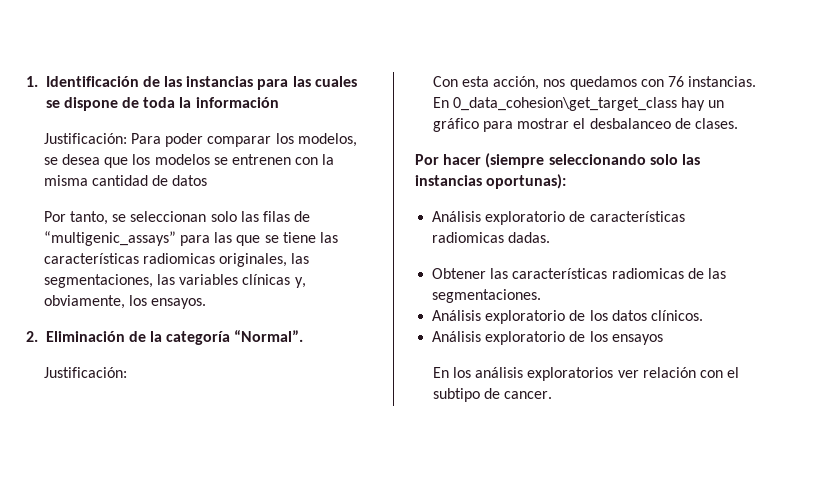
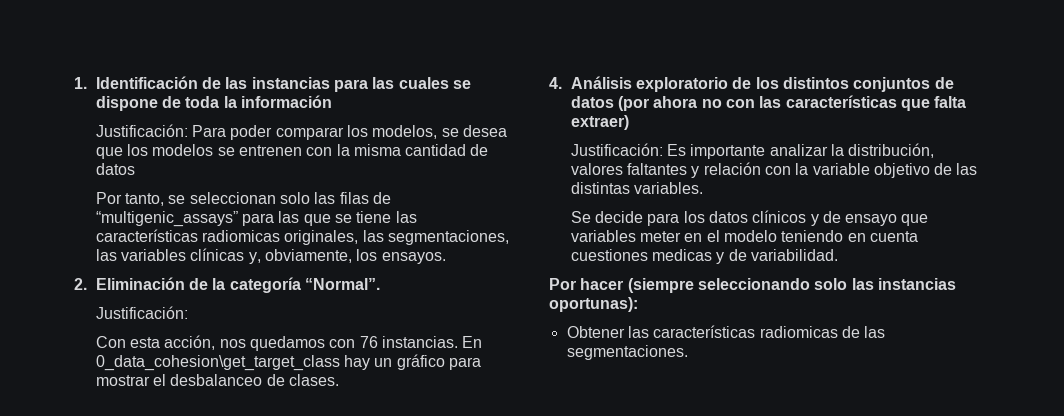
+ 4. Análisis exploratorio de los distintos conjuntos de datos (por ahora no con las características que falta extraer)
+ Justificación: Es importante analizar la distribución, valores faltantes y relación con la variable objetivo de las distintas variables.
+ Se decide para los datos clínicos y de ensayo que variables meter en el modelo teniendo en cuenta cuestiones medicas y de variabilidad.
- Análisis exploratorio de características radiomicas dadas.
- Análisis exploratorio de los datos clínicos.
- Análisis exploratorio de los ensayos
- En los análisis exploratorios ver relación con el subtipo de cancer.

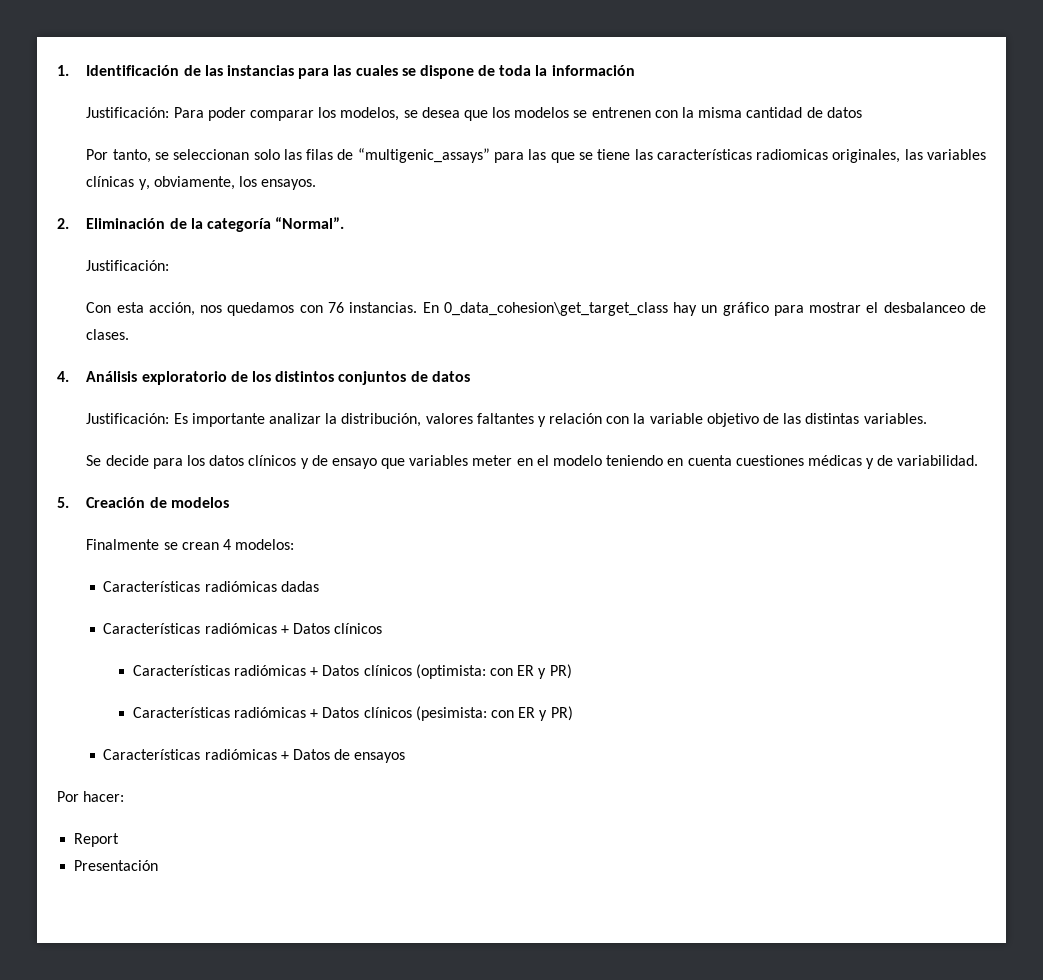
- Por tanto, se seleccionan solo las filas de “multigenic_assays” para las que se tiene las características radiomicas originales, las segmentaciones, las variables clínicas y, obviamente, los ensayos.
+ Por tanto, se seleccionan solo las filas de “multigenic_assays” para las que se tiene las características radiomicas originales, las variables clínicas y, obviamente, los ensayos.
- 4. Análisis exploratorio de los distintos conjuntos de datos (por ahora no con las características que falta extraer)
+ 4. Análisis exploratorio de los distintos conjuntos de datos
- Se decide para los datos clínicos y de ensayo que variables meter en el modelo teniendo en cuenta cuestiones medicas y de variabilidad.
+ Se decide para los datos clínicos y de ensayo que variables meter en el modelo teniendo en cuenta cuestiones médicas y de variabilidad.
- Por hacer (siempre seleccionando solo las instancias oportunas):
- Obtener las características radiomicas de las segmentaciones.
+ 5. Creación de modelos
+ Finalmente se crean 4 modelos:
+ Características radiómicas dadas
+ Características radiómicas + Datos clínicos
+ Características radiómicas + Datos clínicos (optimista: con ER y PR)
+ Características radiómicas + Datos clínicos (pesimista: con ER y PR)
+ Características radiómicas + Datos de ensayos
+ Por hacer:
+ Report
+ Presentación

